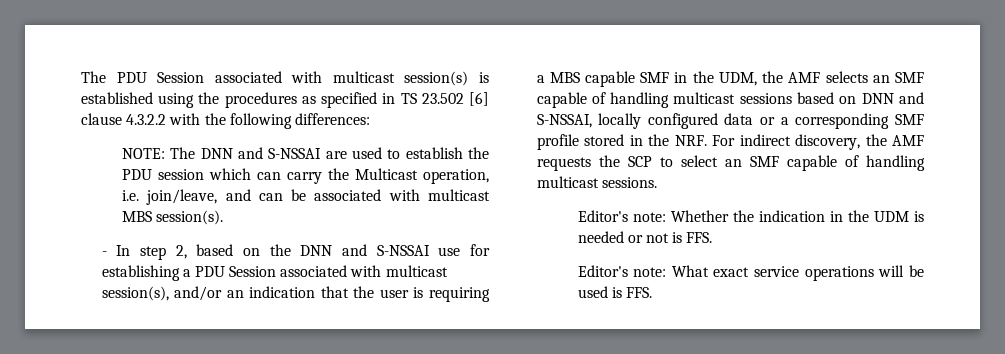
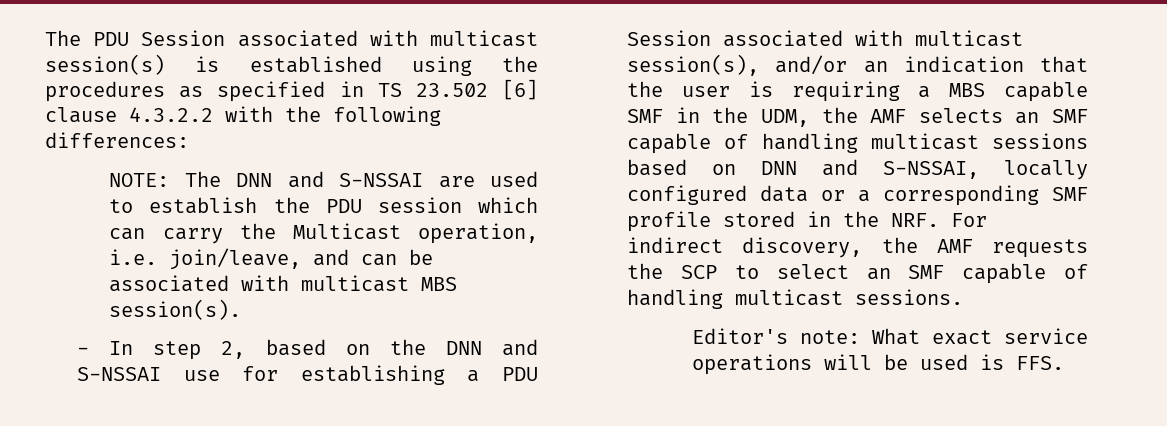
- Editor's note: Whether the indication in the UDM is needed or not is FFS.

